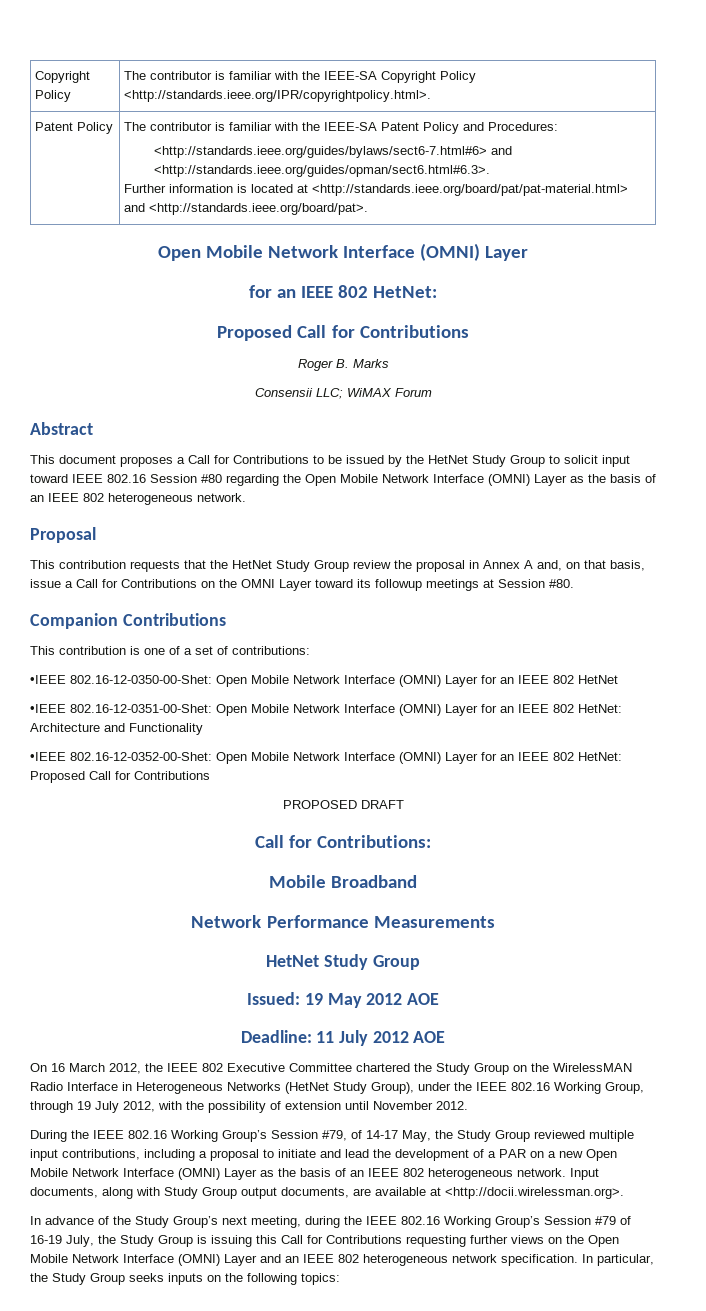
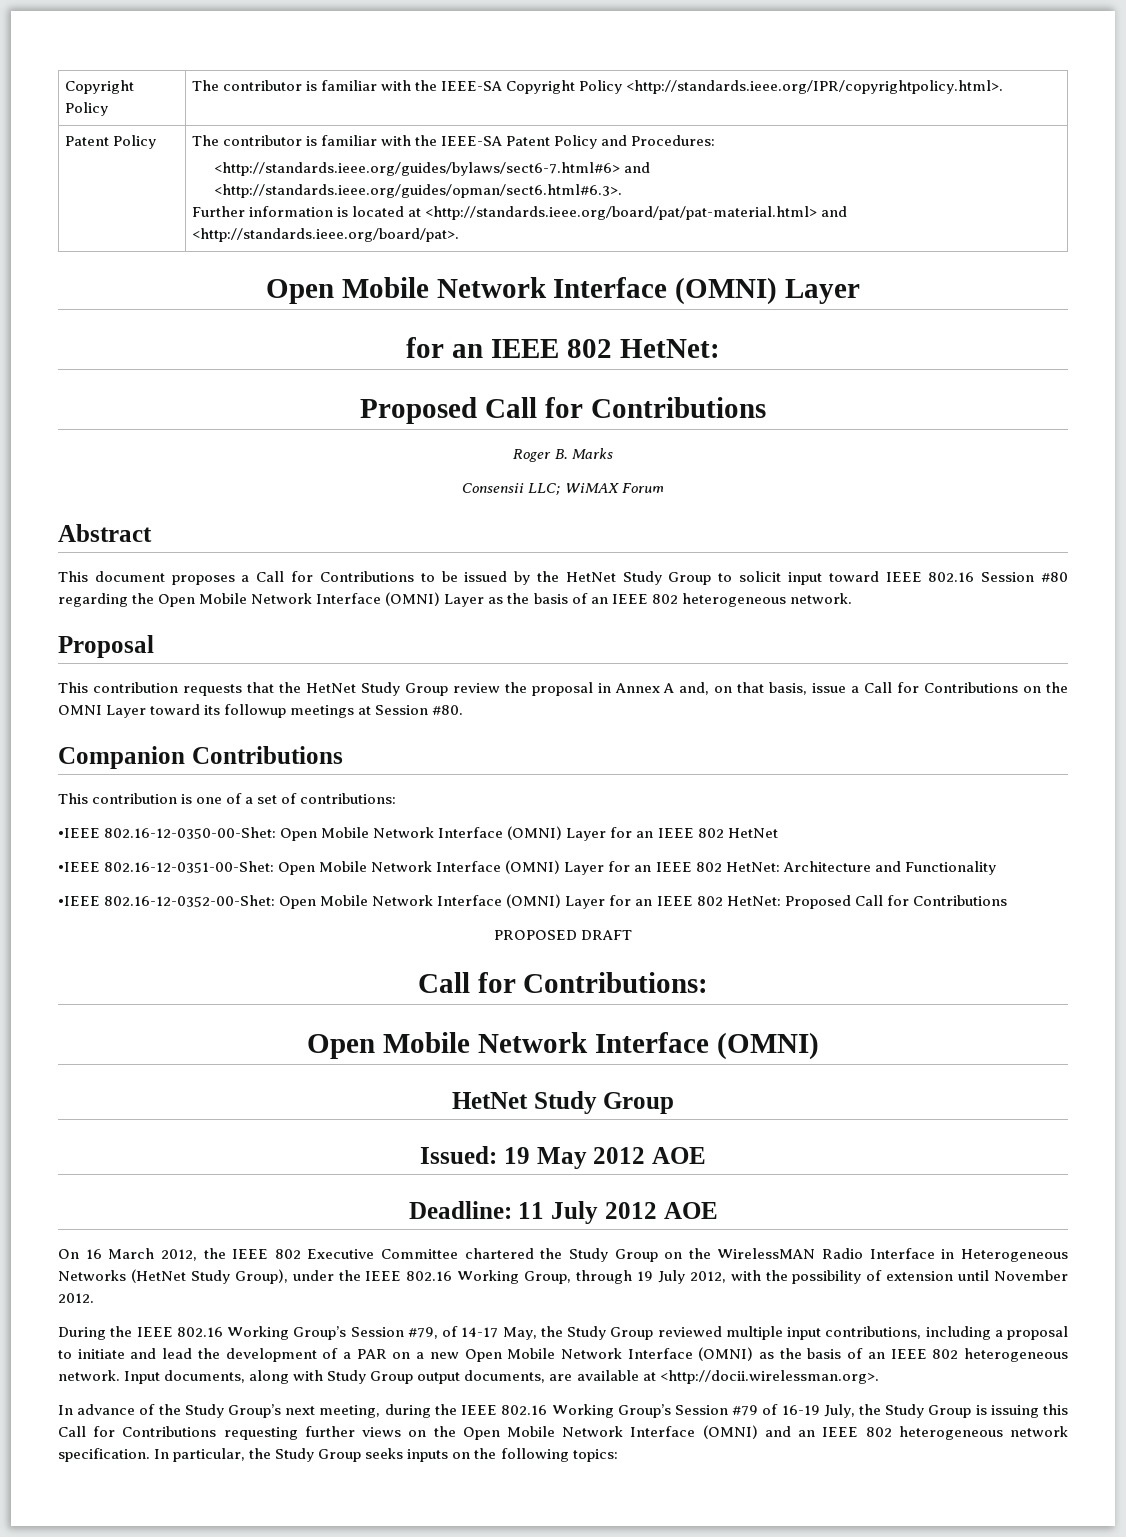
  Call for Contributions:
- Mobile Broadband
- Network Performance Measurements
+ Open Mobile Network Interface (OMNI)
- During the IEEE 802.16 Working Group’s Session #79, of 14-17 May, the Study Group reviewed multiple input contributions, including a proposal to initiate and lead the development of a PAR on a new Open Mobile Network Interface (OMNI) Layer as the basis of an IEEE 802 heterogeneous network.
+ During the IEEE 802.16 Working Group’s Session #79, of 14-17 May, the Study Group reviewed multiple input contributions, including a proposal to initiate and lead the development of a PAR on a new Open Mobile Network Interface (OMNI) as the basis of an IEEE 802 heterogeneous network.
- In advance of the Study Group’s next meeting, during the IEEE 802.16 Working Group’s Session #79 of 16-19 July, the Study Group is issuing this Call for Contributions requesting further views on the Open Mobile Network Interface (OMNI) Layer and an IEEE 802 heterogeneous network specification.
+ In advance of the Study Group’s next meeting, during the IEEE 802.16 Working Group’s Session #79 of 16-19 July, the Study Group is issuing this Call for Contributions requesting further views on the Open Mobile Network Interface (OMNI) and an IEEE 802 heterogeneous network specification.

